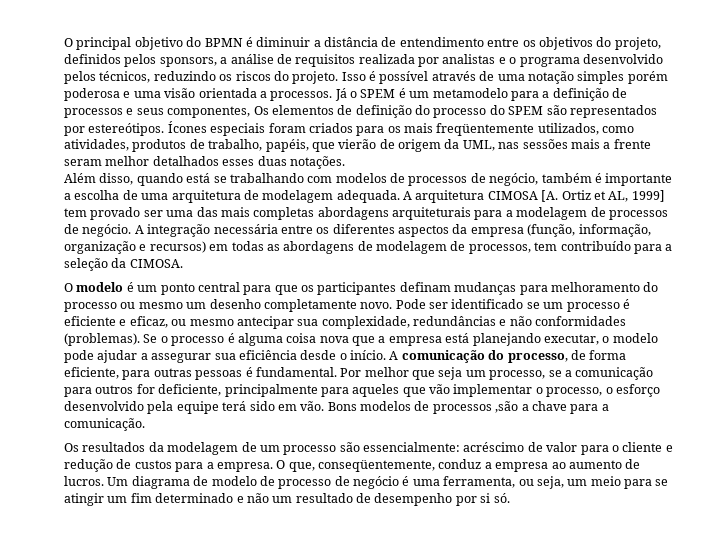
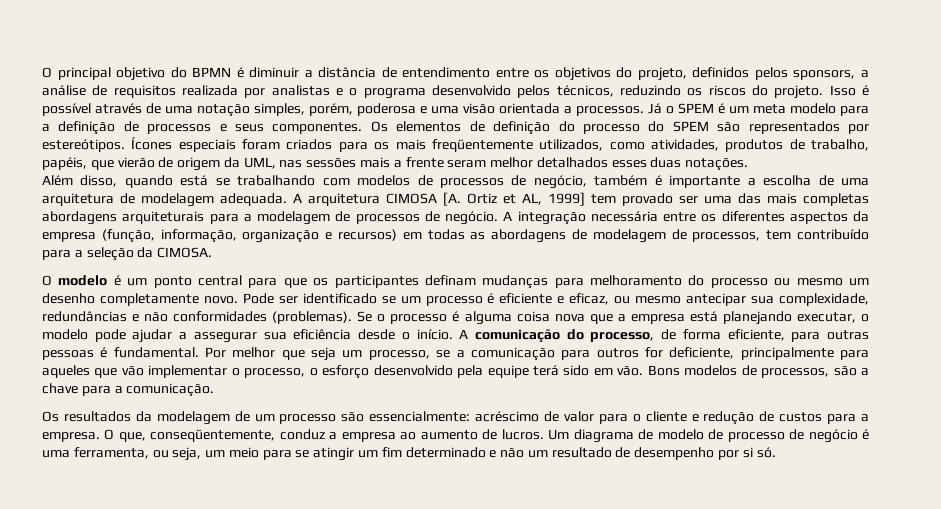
- Isso é possível através de uma notação simples porém poderosa e uma visão orientada a processos.
+ Isso é possível através de uma notação simples, porém, poderosa e uma visão orientada a processos.
- Já o SPEM é um metamodelo para a definição de processos e seus componentes, Os elementos de definição do processo do SPEM são representados por estereótipos.
+ Já o SPEM é um meta modelo para a definição de processos e seus componentes. Os elementos de definição do processo do SPEM são representados por estereótipos.
- Bons modelos de processos ,são a chave para a comunicação.
+ Bons modelos de processos, são a chave para a comunicação.

